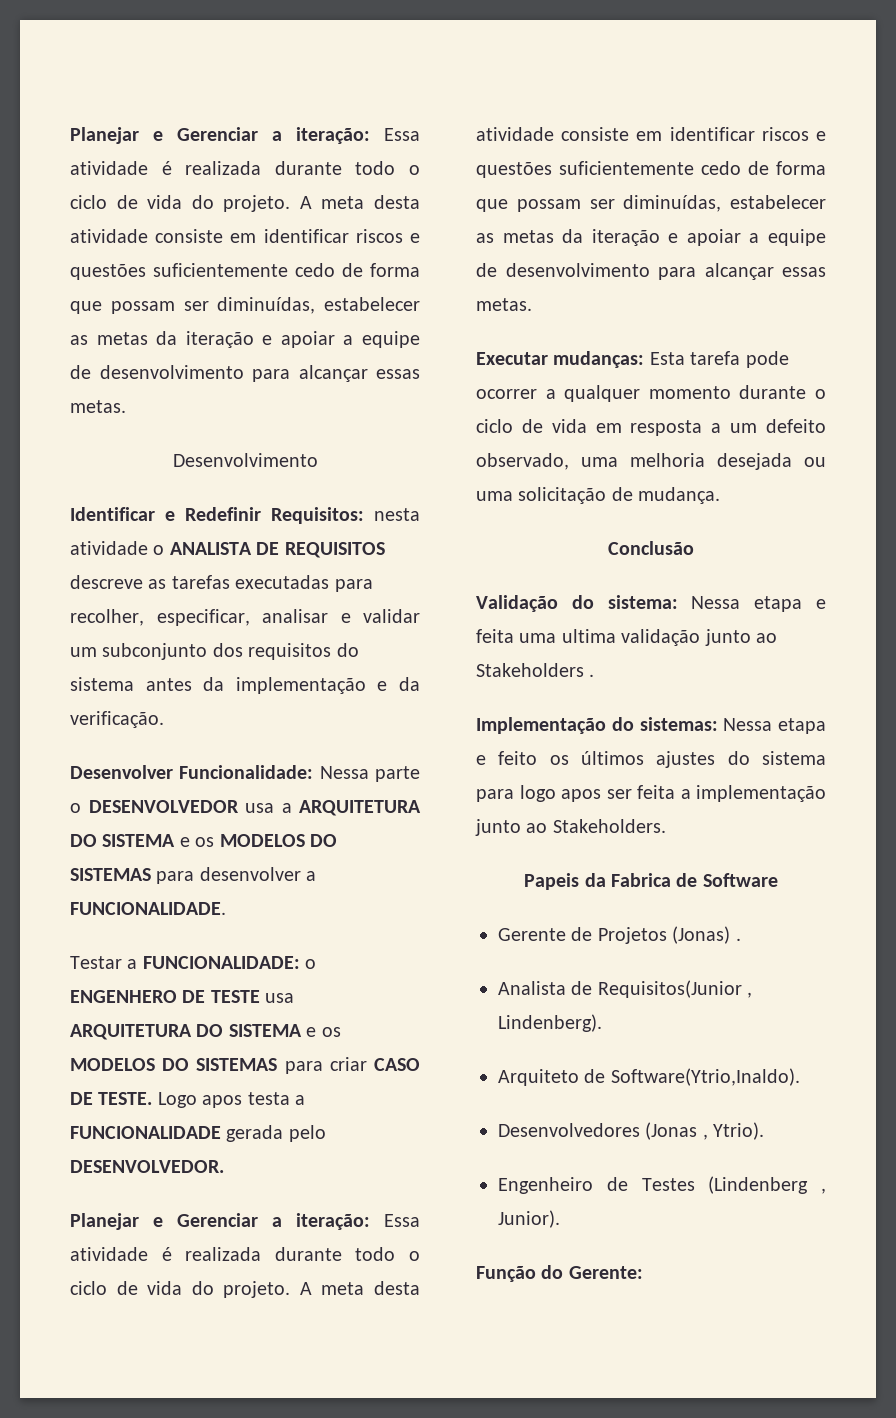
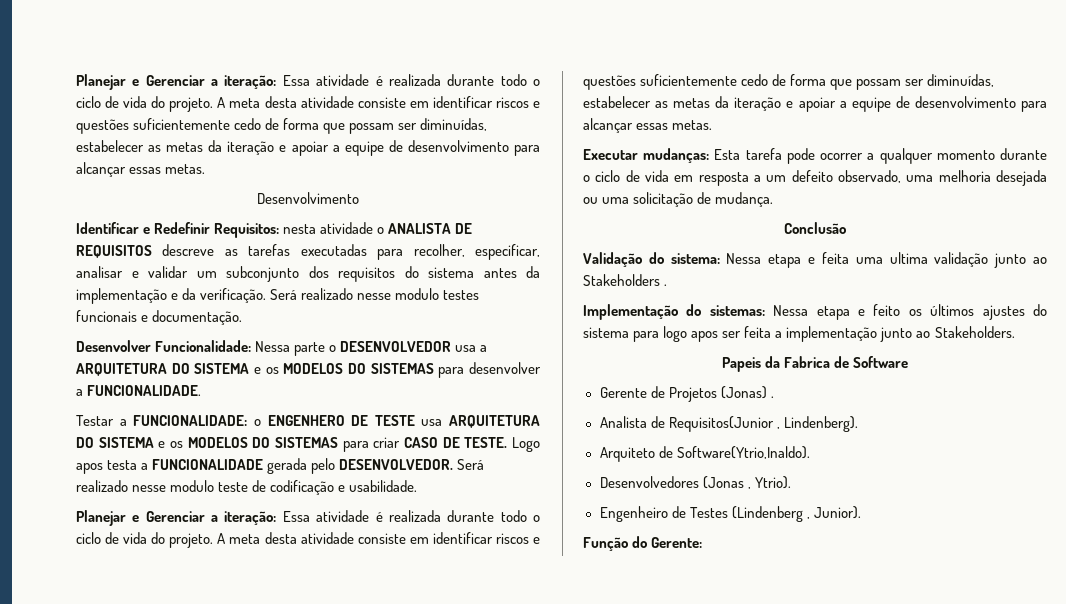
+ Será realizado nesse modulo testes funcionais e documentação.
+ Será realizado nesse modulo teste de codificação e usabilidade.

